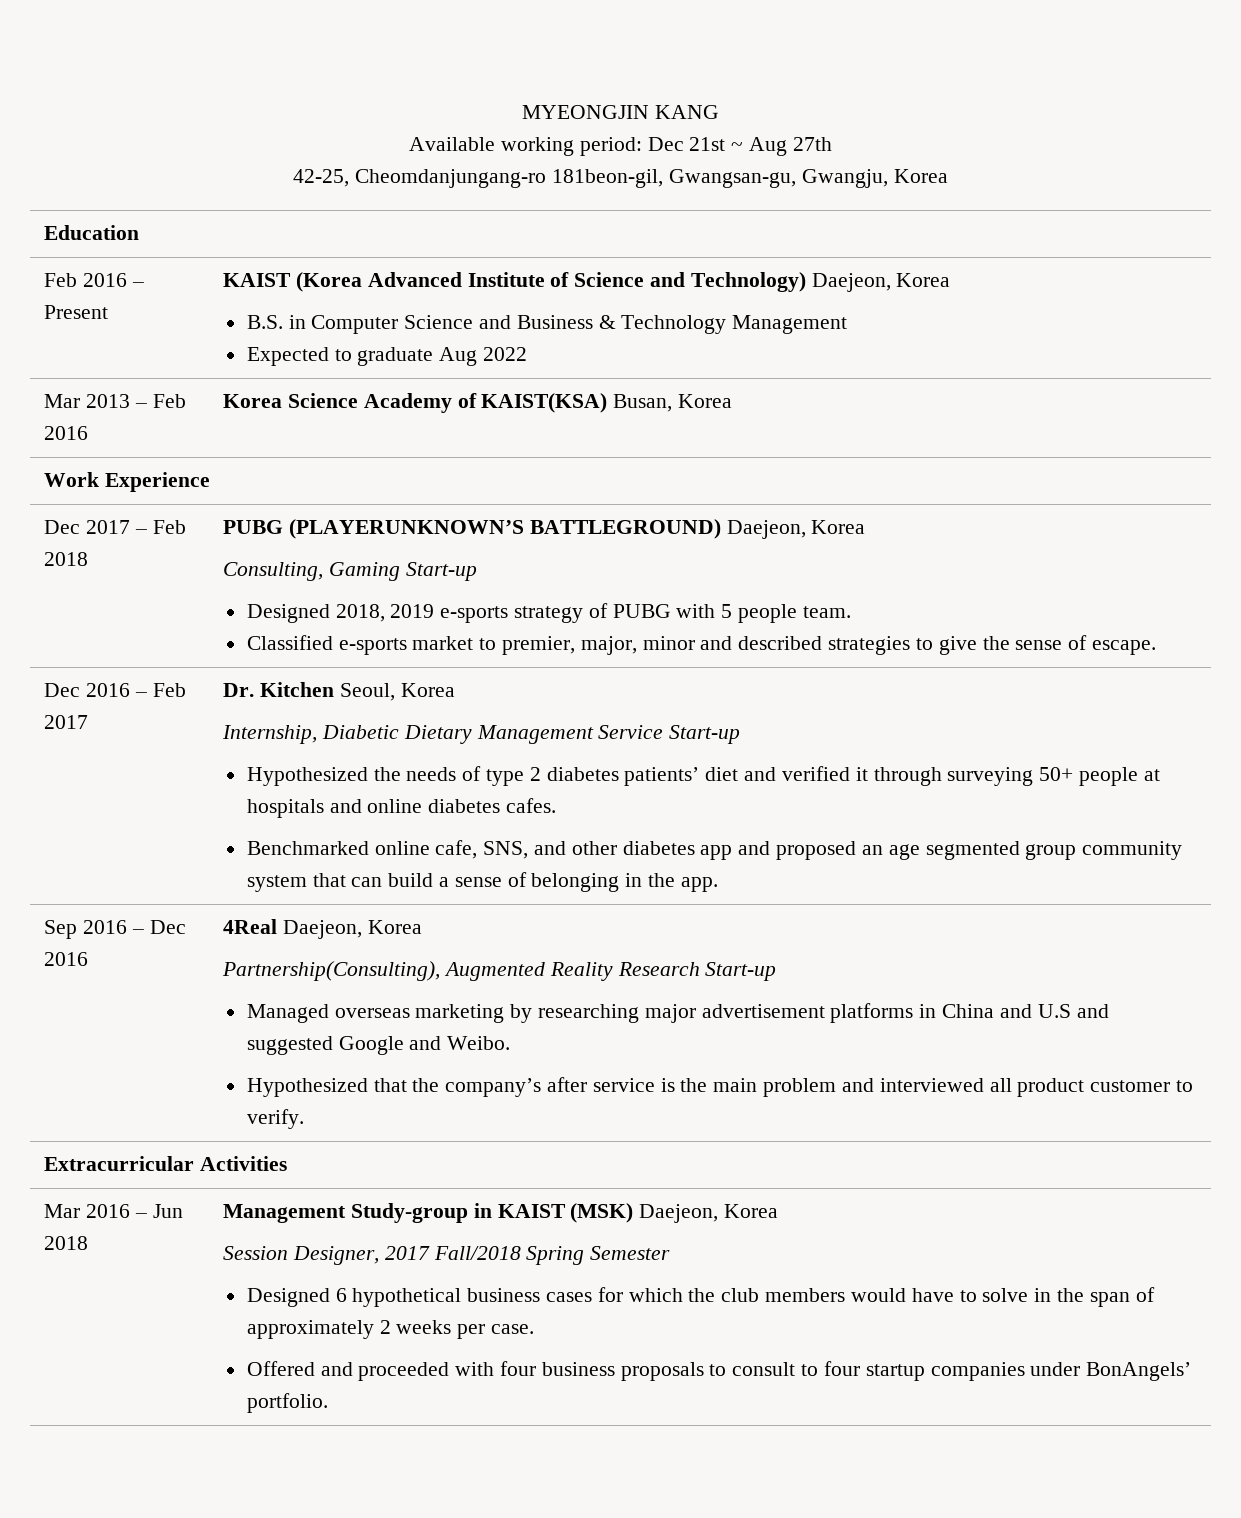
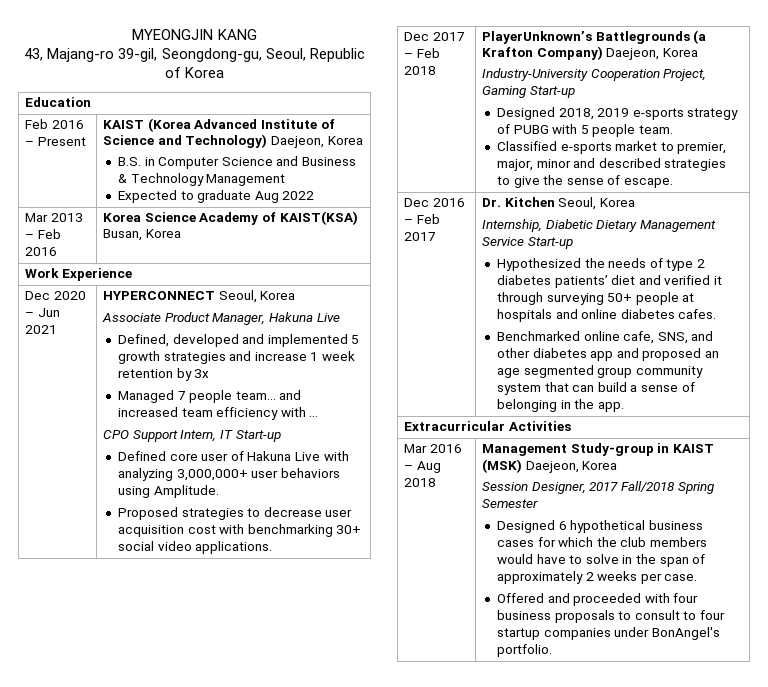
- Available working period: Dec 21st ~ Aug 27th
- 42-25, Cheomdanjungang-ro 181beon-gil, Gwangsan-gu, Gwangju, Korea
+ 43, Majang-ro 39-gil, Seongdong-gu, Seoul, Republic of Korea
+ Dec 2020 – Jun 2021 | HYPERCONNECT Seoul, Korea
+ Associate Product Manager, Hakuna Live
+ Defined, developed and implemented 5 growth strategies and increase 1 week retention by 3x
+ Managed 7 people team… and increased team efficiency with …
+ CPO Support Intern, IT Start-up
+ Defined core user of Hakuna Live with analyzing 3,000,000+ user behaviors using Amplitude.
+ Proposed strategies to decrease user acquisition cost with benchmarking 30+ social video applications.
- PUBG (PLAYERUNKNOWN’S BATTLEGROUND) Daejeon, Korea
- Consulting, Gaming Start-up
+ PlayerUnknown’s Battlegrounds (a Krafton Company) Daejeon, Korea
+ Industry-University Cooperation Project, Gaming Start-up
- Sep 2016 – Dec 2016 | 4Real Daejeon, Korea
- Partnership(Consulting), Augmented Reality Research Start-up
- Managed overseas marketing by researching major advertisement platforms in China and U.S and suggested Google and Weibo.
- Hypothesized that the company’s after service is the main problem and interviewed all product customer to verify.
- Mar 2016 – Jun 2018
+ Mar 2016 – Aug 2018
- Offered and proceeded with four business proposals to consult to four startup companies under BonAngels’ portfolio.
+ Offered and proceeded with four business proposals to consult to four startup companies under BonAngel's portfolio.

